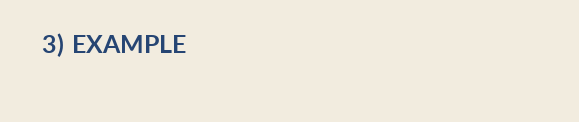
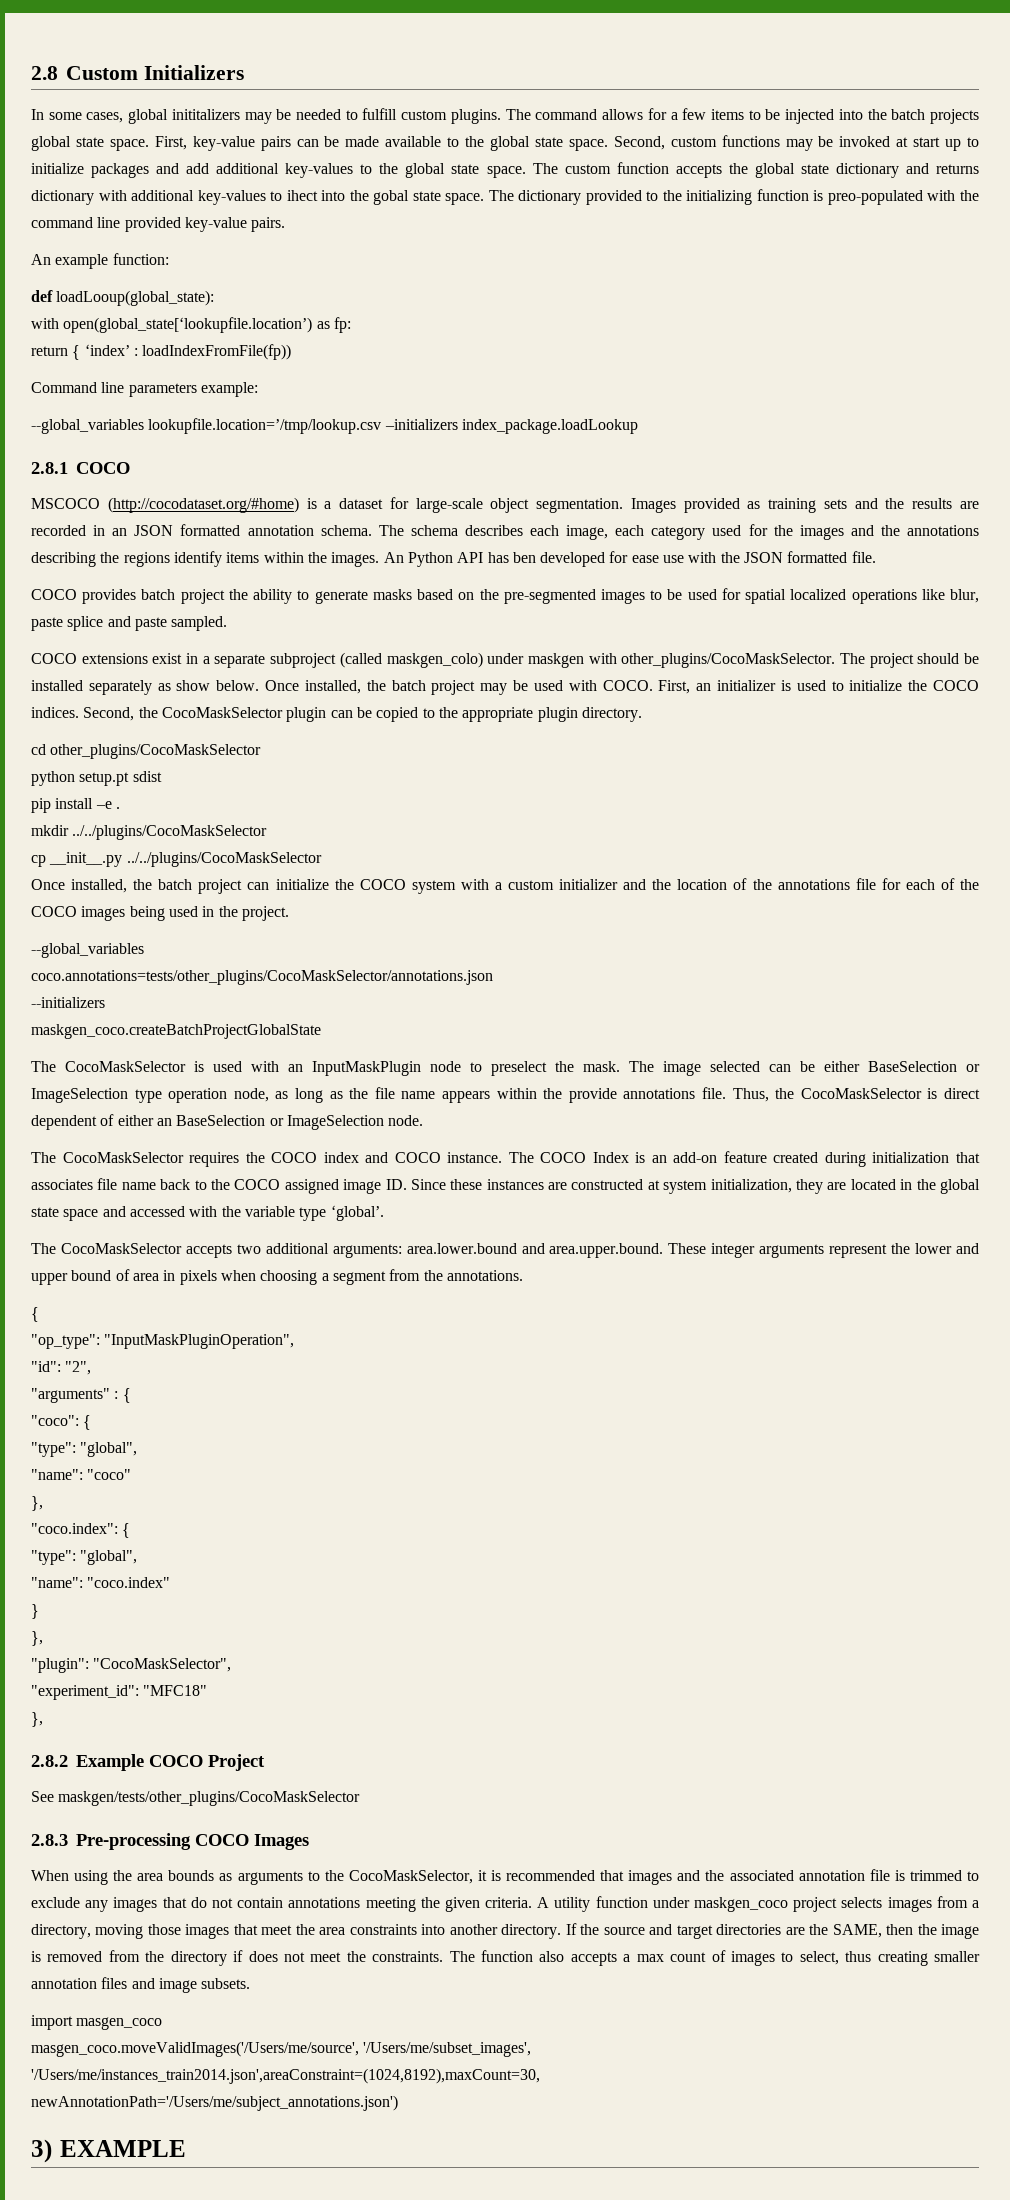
+ 2.8 Custom Initializers
+ In some cases, global inititalizers may be needed to fulfill custom plugins. The command allows for a few items to be injected into the batch projects global state space. First, key-value pairs can be made available to the global state space. Second, custom functions may be invoked at start up to initialize packages and add additional key-values to the global state space. The custom function accepts the global state dictionary and returns dictionary with additional key-values to ihect into the gobal state space. The dictionary provided to the initializing function is preo-populated with the command line provided key-value pairs.
+ An example function:
+ def loadLooup(global_state):
+ with open(global_state[‘lookupfile.location’) as fp:
+ return { ‘index’ : loadIndexFromFile(fp))
+ Command line parameters example:
+ --global_variables lookupfile.location=’/tmp/lookup.csv –initializers index_package.loadLookup
+ 2.8.1 COCO
+ MSCOCO (http://cocodataset.org/#home) is a dataset for large-scale object segmentation. Images provided as training sets and the results are recorded in an JSON formatted annotation schema. The schema describes each image, each category used for the images and the annotations describing the regions identify items within the images. An Python API has ben developed for ease use with the JSON formatted file.
+ COCO provides batch project the ability to generate masks based on the pre-segmented images to be used for spatial localized operations like blur, paste splice and paste sampled.
+ COCO extensions exist in a separate subproject (called maskgen_colo) under maskgen with other_plugins/CocoMaskSelector. The project should be installed separately as show below. Once installed, the batch project may be used with COCO. First, an initializer is used to initialize the COCO indices. Second, the CocoMaskSelector plugin can be copied to the appropriate plugin directory.
+ cd other_plugins/CocoMaskSelector
+ python setup.pt sdist
+ pip install –e .
+ mkdir ../../plugins/CocoMaskSelector
+ cp __init__.py ../../plugins/CocoMaskSelector
+ Once installed, the batch project can initialize the COCO system with a custom initializer and the location of the annotations file for each of the COCO images being used in the project.
+ --global_variables
+ coco.annotations=tests/other_plugins/CocoMaskSelector/annotations.json
+ --initializers
+ maskgen_coco.createBatchProjectGlobalState
+ The CocoMaskSelector is used with an InputMaskPlugin node to preselect the mask. The image selected can be either BaseSelection or ImageSelection type operation node, as long as the file name appears within the provide annotations file. Thus, the CocoMaskSelector is direct dependent of either an BaseSelection or ImageSelection node.
+ The CocoMaskSelector requires the COCO index and COCO instance. The COCO Index is an add-on feature created during initialization that associates file name back to the COCO assigned image ID. Since these instances are constructed at system initialization, they are located in the global state space and accessed with the variable type ‘global’.
+ The CocoMaskSelector accepts two additional arguments: area.lower.bound and area.upper.bound. These integer arguments represent the lower and upper bound of area in pixels when choosing a segment from the annotations.
+ {
+ "op_type": "InputMaskPluginOperation",
+ "id": "2",
+ "arguments" : {
+ "coco": {
+ "type": "global",
+ "name": "coco"
+ },
+ "coco.index": {
+ "type": "global",
+ "name": "coco.index"
+ }
+ },
+ "plugin": "CocoMaskSelector",
+ "experiment_id": "MFC18"
+ },
+ 2.8.2 Example COCO Project
+ See maskgen/tests/other_plugins/CocoMaskSelector
+ 2.8.3 Pre-processing COCO Images
+ When using the area bounds as arguments to the CocoMaskSelector, it is recommended that images and the associated annotation file is trimmed to exclude any images that do not contain annotations meeting the given criteria. A utility function under maskgen_coco project selects images from a directory, moving those images that meet the area constraints into another directory. If the source and target directories are the SAME, then the image is removed from the directory if does not meet the constraints. The function also accepts a max count of images to select, thus creating smaller annotation files and image subsets.
+ import masgen_coco
+ masgen_coco.moveValidImages('/Users/me/source', '/Users/me/subset_images', '/Users/me/instances_train2014.json',areaConstraint=(1024,8192),maxCount=30,
+ newAnnotationPath='/Users/me/subject_annotations.json')

